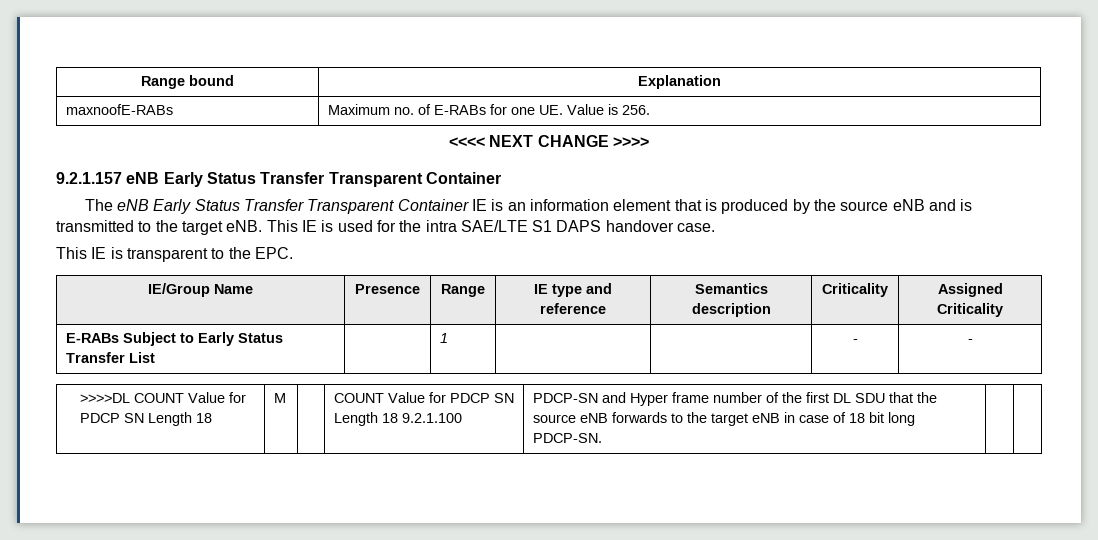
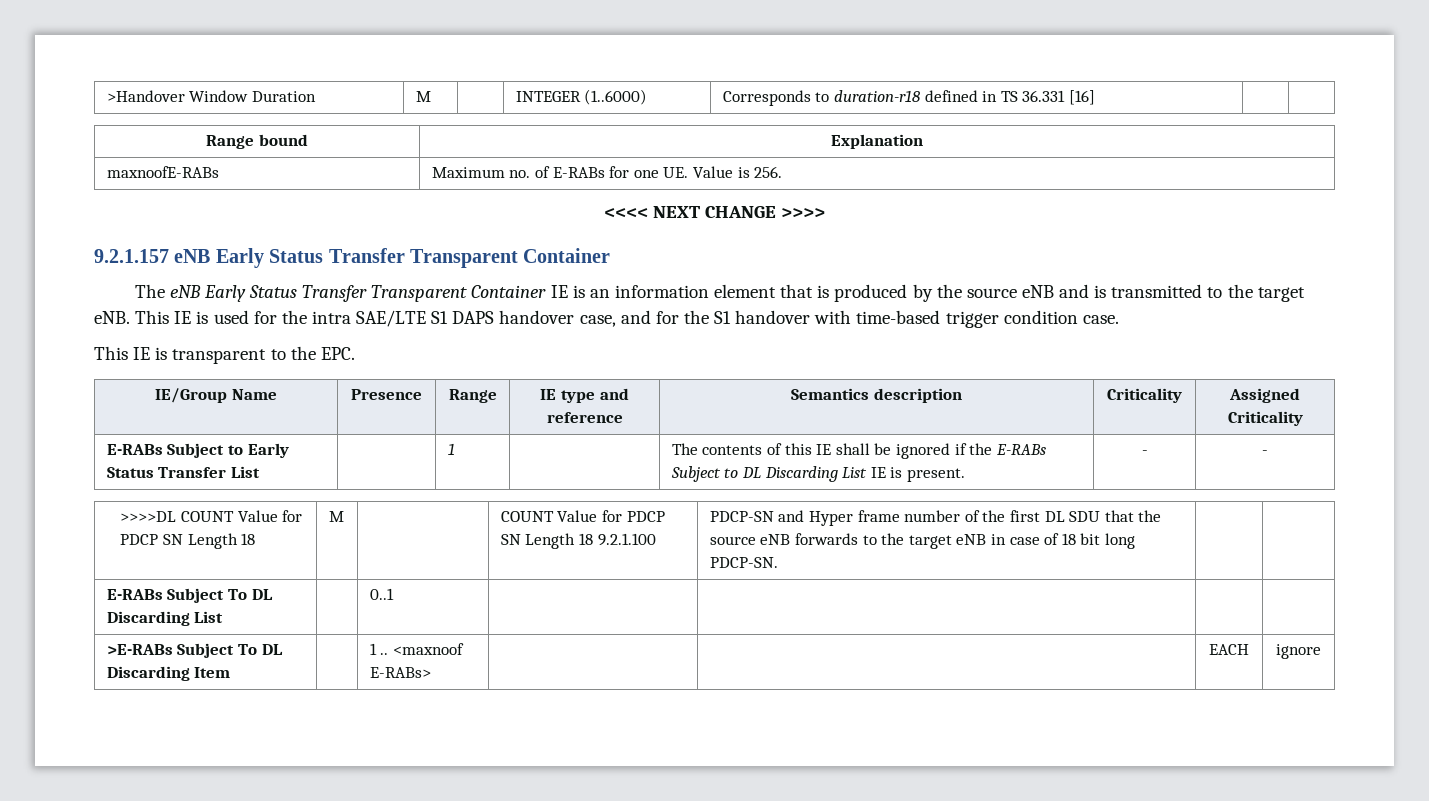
+ >Handover Window Duration | M | | INTEGER (1..6000) | Corresponds to duration-r18 defined in TS 36.331 [16] | |
- This IE is used for the intra SAE/LTE S1 DAPS handover case.
+ This IE is used for the intra SAE/LTE S1 DAPS handover case, and for the S1 handover with time-based trigger condition case.
- E-RABs Subject to Early Status Transfer List | | 1 | | | - | -
+ E-RABs Subject to Early Status Transfer List | | 1 | | The contents of this IE shall be ignored if the E-RABs Subject to DL Discarding List IE is present. | - | -
+ E-RABs Subject To DL Discarding List | | 0..1 | | | |
+ >E-RABs Subject To DL Discarding Item | | 1 .. <maxnoof E-RABs> | | | EACH | ignore

